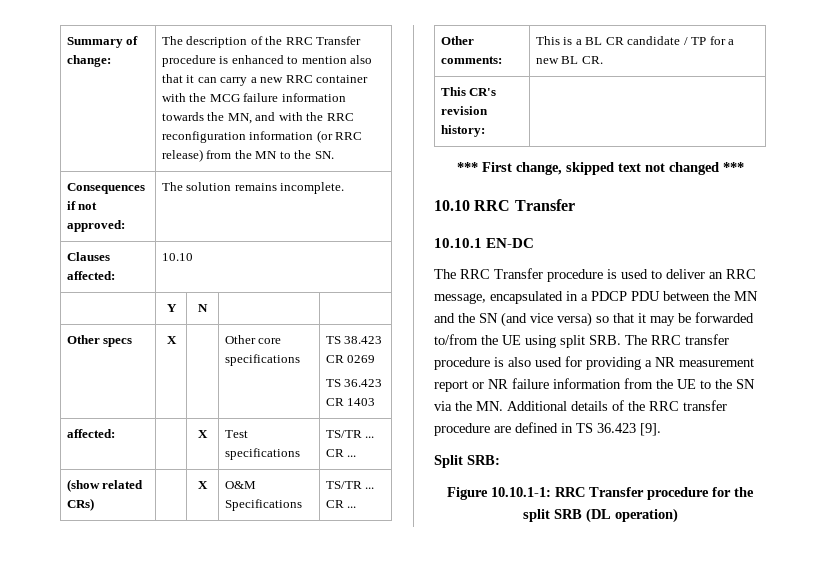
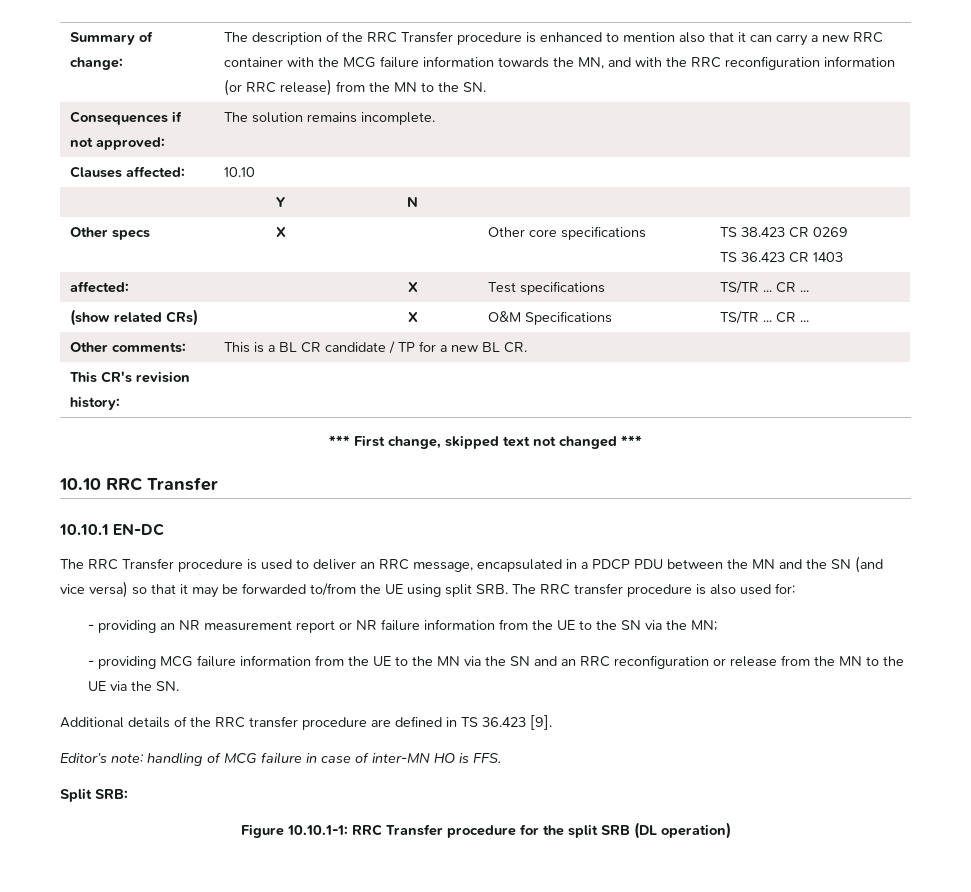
- The RRC Transfer procedure is used to deliver an RRC message, encapsulated in a PDCP PDU between the MN and the SN (and vice versa) so that it may be forwarded to/from the UE using split SRB. The RRC transfer procedure is also used for providing a NR measurement report or NR failure information from the UE to the SN via the MN. Additional details of the RRC transfer procedure are defined in TS 36.423 [9].
+ The RRC Transfer procedure is used to deliver an RRC message, encapsulated in a PDCP PDU between the MN and the SN (and vice versa) so that it may be forwarded to/from the UE using split SRB. The RRC transfer procedure is also used for:
+ - providing an NR measurement report or NR failure information from the UE to the SN via the MN;
+ - providing MCG failure information from the UE to the MN via the SN and an RRC reconfiguration or release from the MN to the UE via the SN.
+ Additional details of the RRC transfer procedure are defined in TS 36.423 [9].
+ Editor’s note: handling of MCG failure in case of inter-MN HO is FFS.

